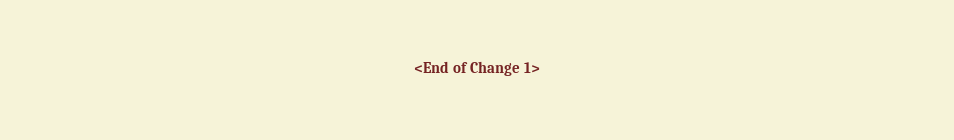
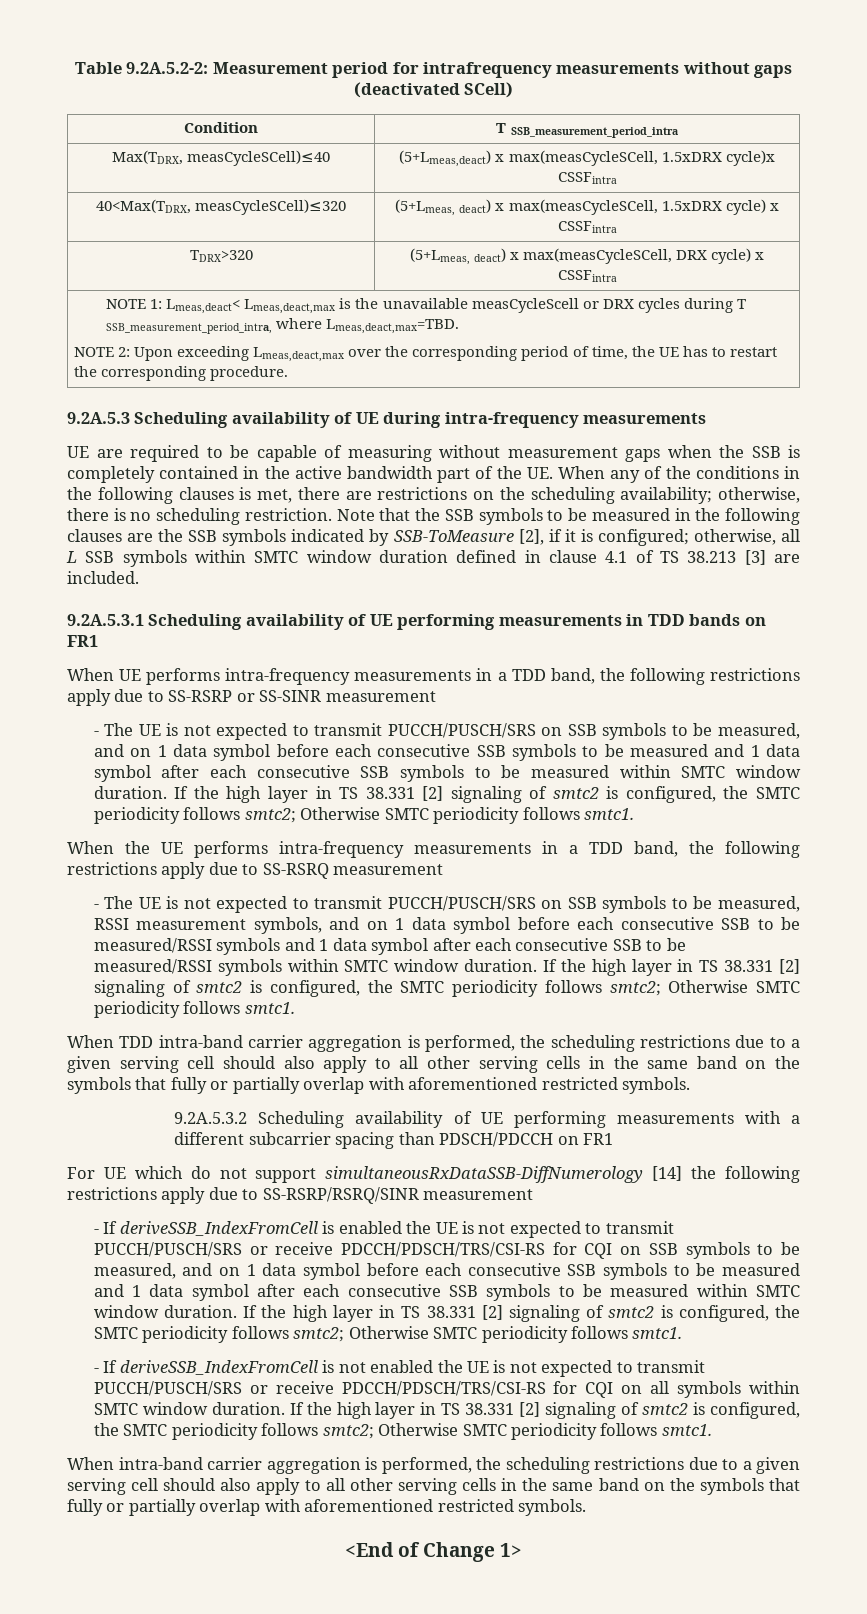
+ Table 9.2A.5.2-2: Measurement period for intrafrequency measurements without gaps (deactivated SCell)
+ Condition | T SSB_measurement_period_intra
+ Max(TDRX, measCycleSCell)≤40 | (5+Lmeas,deact) x max(measCycleSCell, 1.5xDRX cycle)x CSSFintra
+ 40<Max(TDRX, measCycleSCell)≤320 | (5+Lmeas, deact) x max(measCycleSCell, 1.5xDRX cycle) x CSSFintra
+ TDRX>320 | (5+Lmeas, deact) x max(measCycleSCell, DRX cycle) x CSSFintra
+ NOTE 1: Lmeas,deact< Lmeas,deact,max is the unavailable measCycleScell or DRX cycles during T SSB_measurement_period_intra, where Lmeas,deact,max=TBD.
+ NOTE 2: Upon exceeding Lmeas,deact,max over the corresponding period of time, the UE has to restart the corresponding procedure.
+ 9.2A.5.3 Scheduling availability of UE during intra-frequency measurements
+ UE are required to be capable of measuring without measurement gaps when the SSB is completely contained in the active bandwidth part of the UE. When any of the conditions in the following clauses is met, there are restrictions on the scheduling availability; otherwise, there is no scheduling restriction. Note that the SSB symbols to be measured in the following clauses are the SSB symbols indicated by SSB-ToMeasure [2], if it is configured; otherwise, all L SSB symbols within SMTC window duration defined in clause 4.1 of TS 38.213 [3] are included.
+ 9.2A.5.3.1 Scheduling availability of UE performing measurements in TDD bands on FR1
+ When UE performs intra-frequency measurements in a TDD band, the following restrictions apply due to SS-RSRP or SS-SINR measurement
+ - The UE is not expected to transmit PUCCH/PUSCH/SRS on SSB symbols to be measured, and on 1 data symbol before each consecutive SSB symbols to be measured and 1 data symbol after each consecutive SSB symbols to be measured within SMTC window duration. If the high layer in TS 38.331 [2] signaling of smtc2 is configured, the SMTC periodicity follows smtc2; Otherwise SMTC periodicity follows smtc1.
+ When the UE performs intra-frequency measurements in a TDD band, the following restrictions apply due to SS-RSRQ measurement
+ - The UE is not expected to transmit PUCCH/PUSCH/SRS on SSB symbols to be measured, RSSI measurement symbols, and on 1 data symbol before each consecutive SSB to be measured/RSSI symbols and 1 data symbol after each consecutive SSB to be measured/RSSI symbols within SMTC window duration. If the high layer in TS 38.331 [2] signaling of smtc2 is configured, the SMTC periodicity follows smtc2; Otherwise SMTC periodicity follows smtc1.
+ When TDD intra-band carrier aggregation is performed, the scheduling restrictions due to a given serving cell should also apply to all other serving cells in the same band on the symbols that fully or partially overlap with aforementioned restricted symbols.
+ 9.2A.5.3.2 Scheduling availability of UE performing measurements with a different subcarrier spacing than PDSCH/PDCCH on FR1
+ For UE which do not support simultaneousRxDataSSB-DiffNumerology [14] the following restrictions apply due to SS-RSRP/RSRQ/SINR measurement
+ - If deriveSSB_IndexFromCell is enabled the UE is not expected to transmit PUCCH/PUSCH/SRS or receive PDCCH/PDSCH/TRS/CSI-RS for CQI on SSB symbols to be measured, and on 1 data symbol before each consecutive SSB symbols to be measured and 1 data symbol after each consecutive SSB symbols to be measured within SMTC window duration. If the high layer in TS 38.331 [2] signaling of smtc2 is configured, the SMTC periodicity follows smtc2; Otherwise SMTC periodicity follows smtc1.
+ - If deriveSSB_IndexFromCell is not enabled the UE is not expected to transmit PUCCH/PUSCH/SRS or receive PDCCH/PDSCH/TRS/CSI-RS for CQI on all symbols within SMTC window duration. If the high layer in TS 38.331 [2] signaling of smtc2 is configured, the SMTC periodicity follows smtc2; Otherwise SMTC periodicity follows smtc1.
+ When intra-band carrier aggregation is performed, the scheduling restrictions due to a given serving cell should also apply to all other serving cells in the same band on the symbols that fully or partially overlap with aforementioned restricted symbols.

